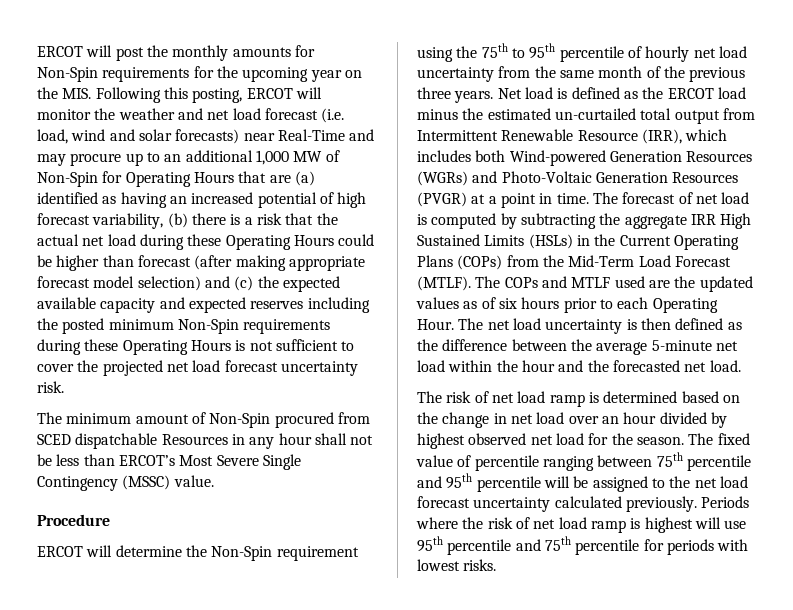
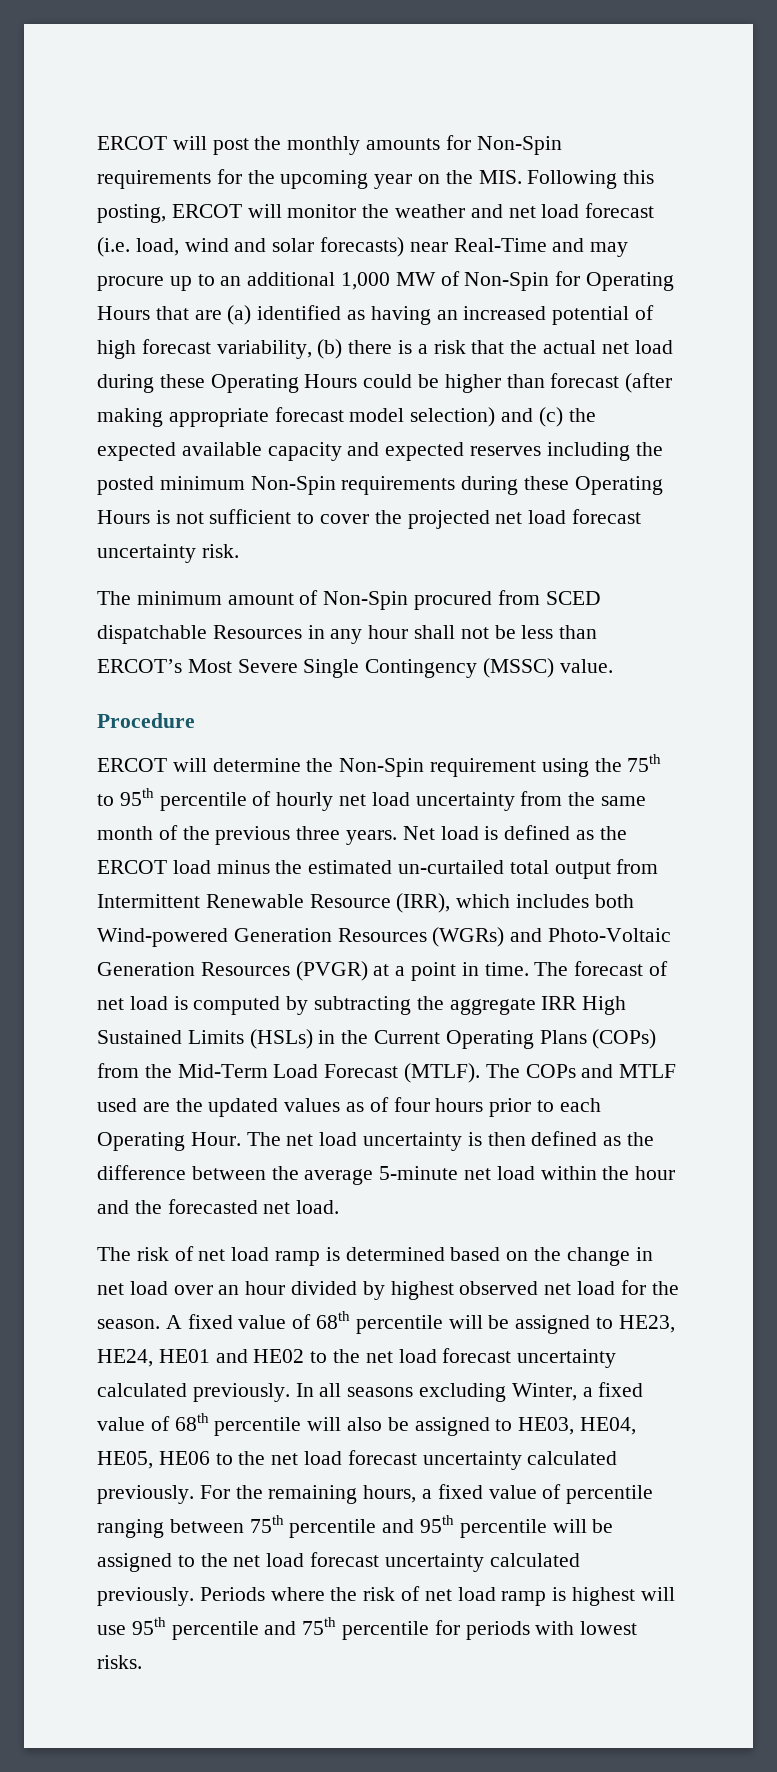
- The COPs and MTLF used are the updated values as of six hours prior to each Operating Hour.
+ The COPs and MTLF used are the updated values as of four hours prior to each Operating Hour.
- The fixed value of percentile ranging between 75th percentile and 95th percentile will be assigned to the net load forecast uncertainty calculated previously.
+ A fixed value of 68th percentile will be assigned to HE23, HE24, HE01 and HE02 to the net load forecast uncertainty calculated previously. In all seasons excluding Winter, a fixed value of 68th percentile will also be assigned to HE03, HE04, HE05, HE06 to the net load forecast uncertainty calculated previously. For the remaining hours, a fixed value of percentile ranging between 75th percentile and 95th percentile will be assigned to the net load forecast uncertainty calculated previously.

